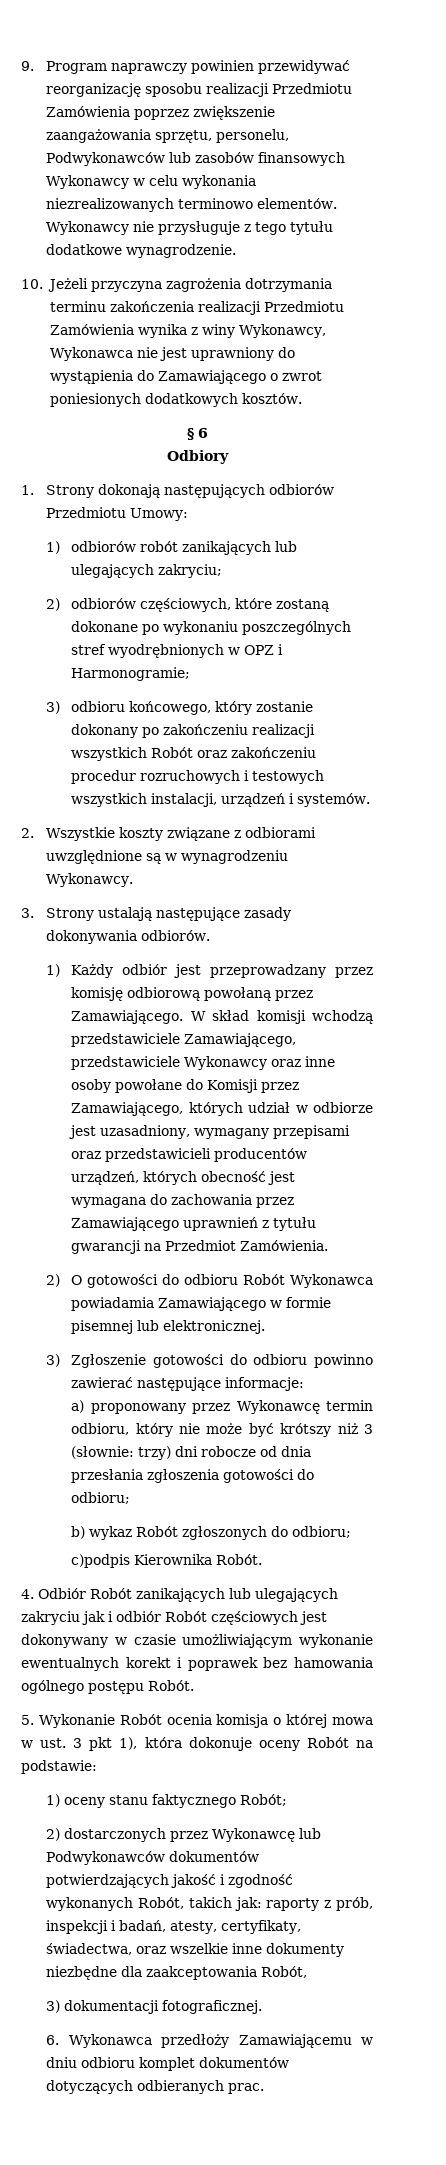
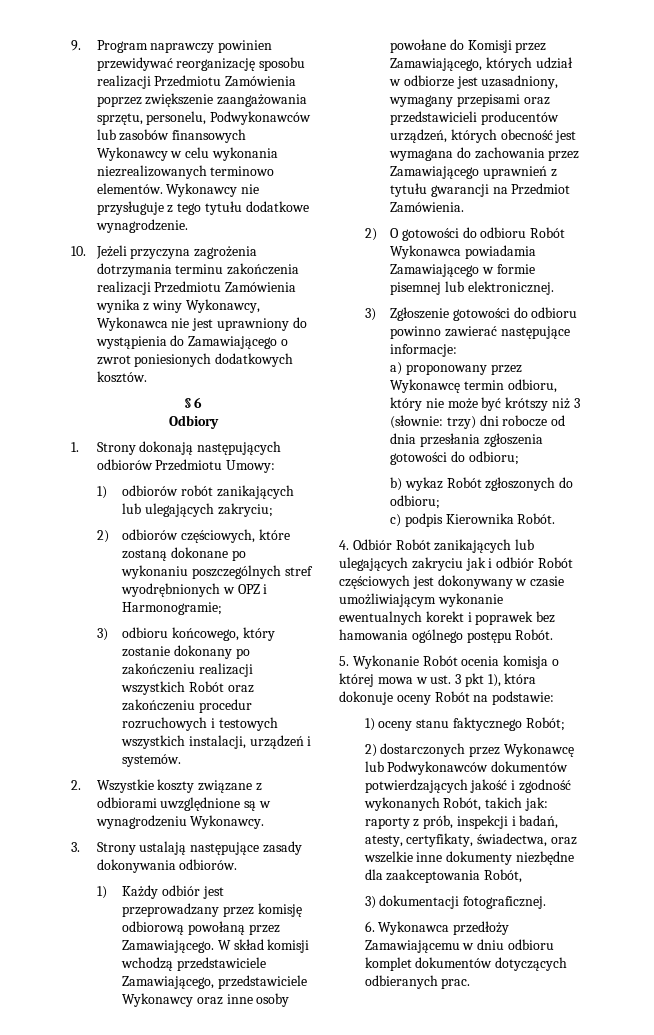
- c)podpis Kierownika Robót.
+ c) podpis Kierownika Robót.

